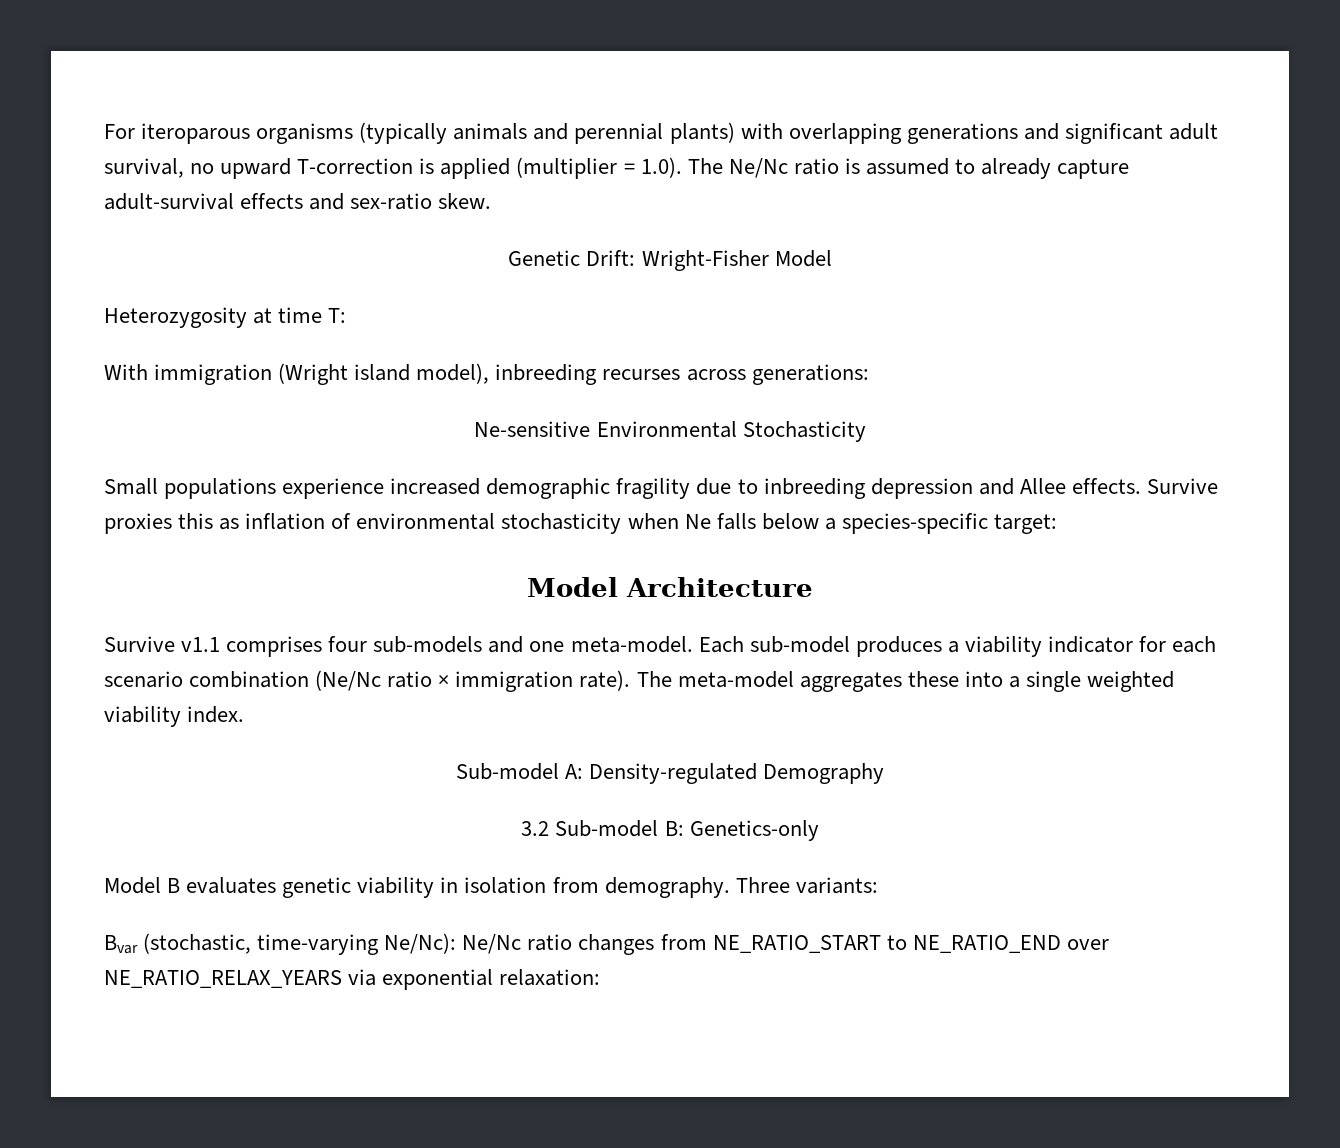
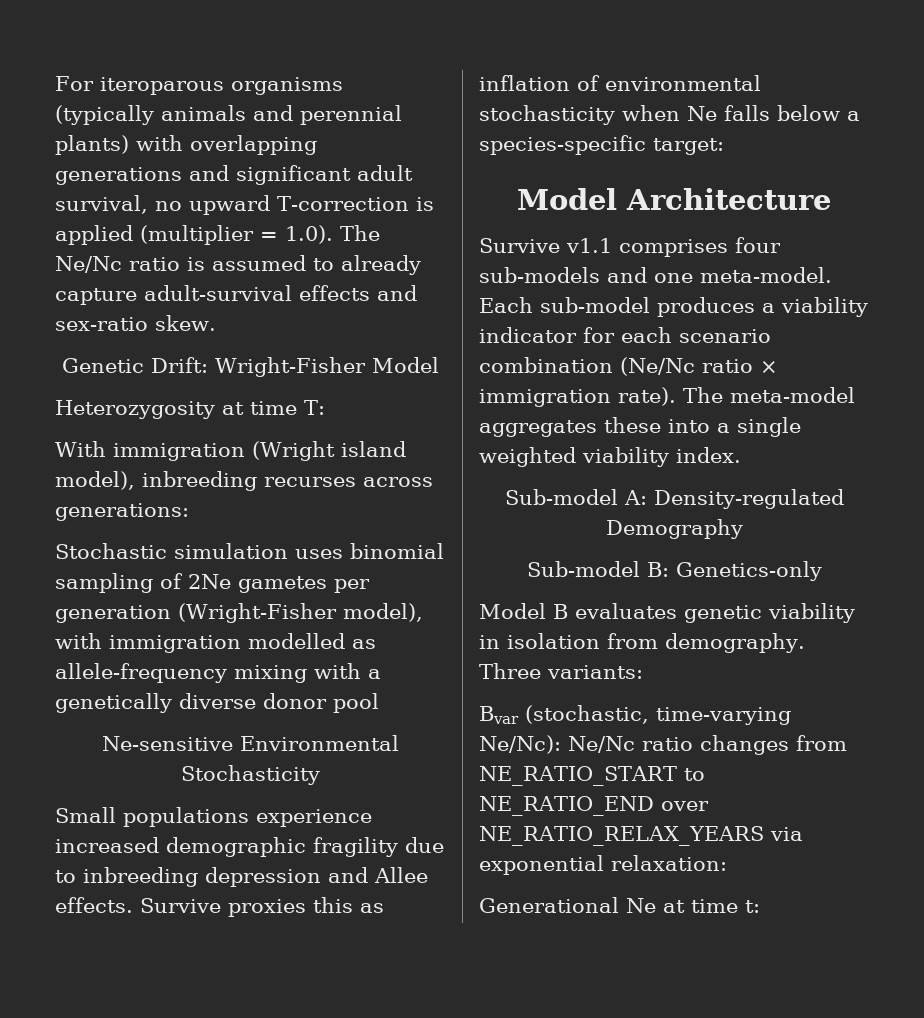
+ Stochastic simulation uses binomial sampling of 2Ne gametes per generation (Wright-Fisher model), with immigration modelled as allele-frequency mixing with a genetically diverse donor pool
- 3.2 Sub-model B: Genetics-only
+ Sub-model B: Genetics-only
+ Generational Ne at time t:

